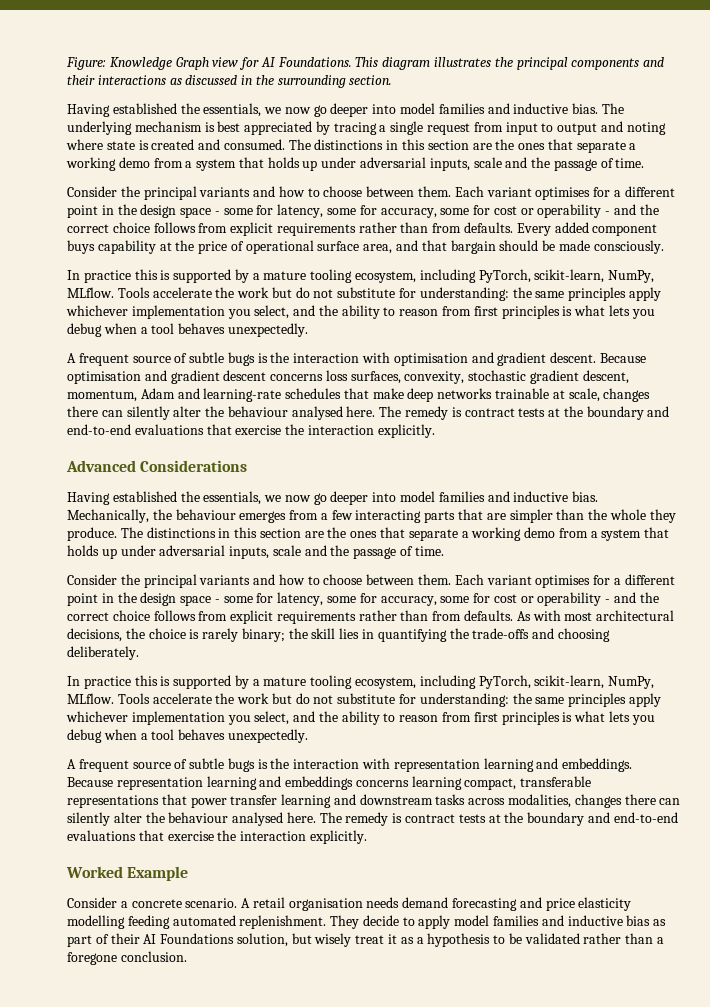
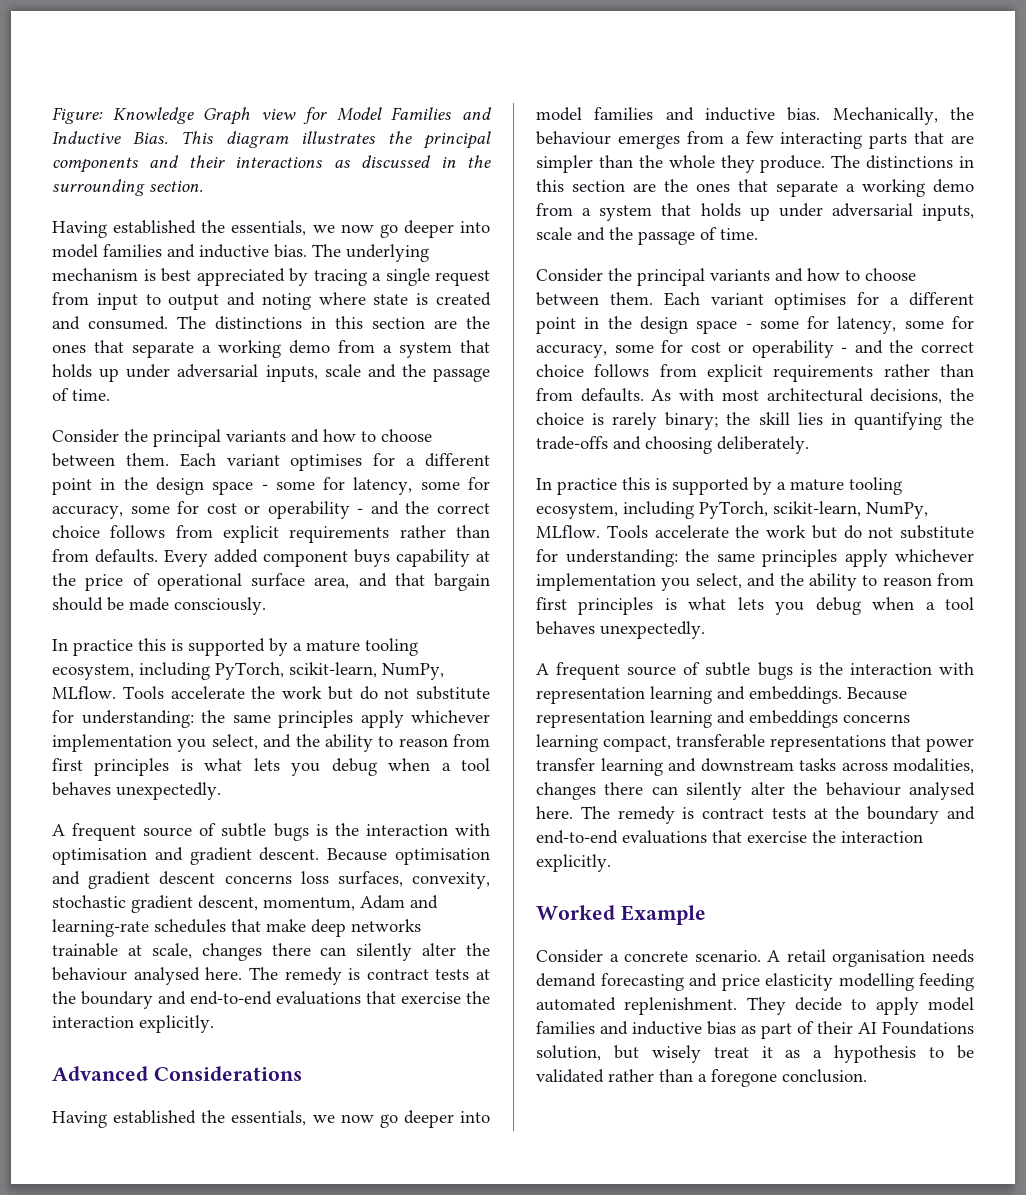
- Figure: Knowledge Graph view for AI Foundations.
+ Figure: Knowledge Graph view for Model Families and Inductive Bias.

